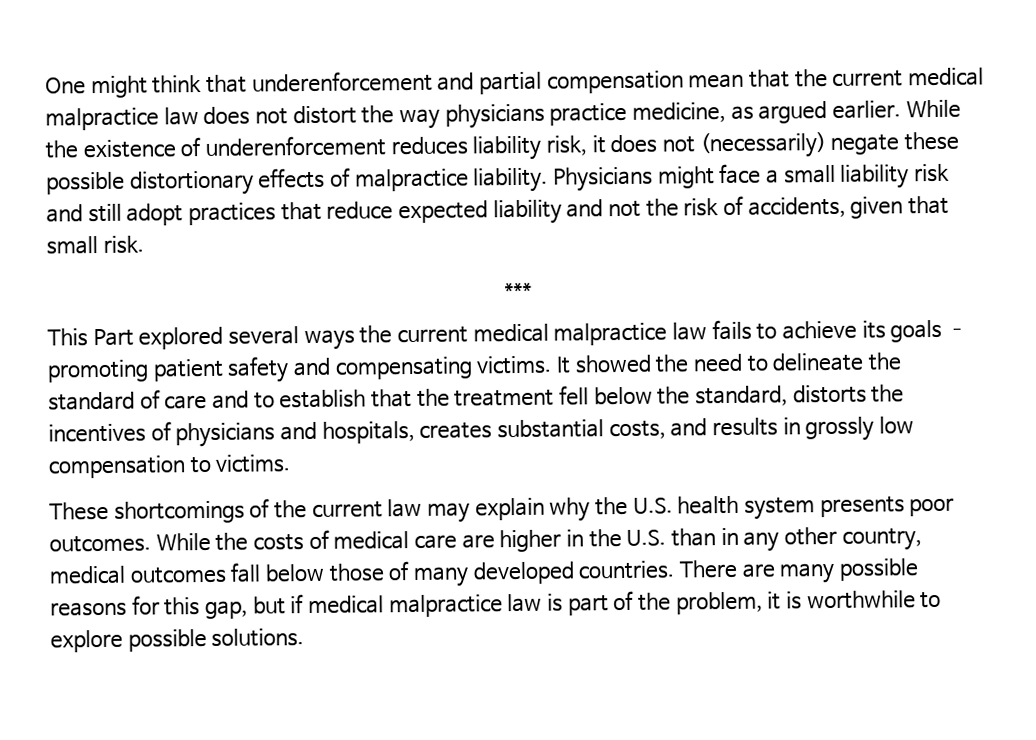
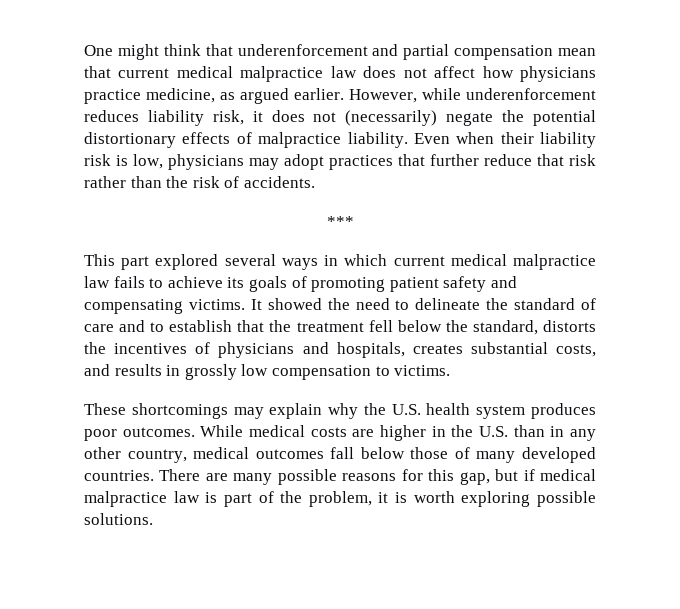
- One might think that underenforcement and partial compensation mean that the current medical malpractice law does not distort the way physicians practice medicine, as argued earlier.
+ One might think that underenforcement and partial compensation mean that current medical malpractice law does not affect how physicians practice medicine, as argued earlier.
- While the existence of underenforcement reduces liability risk, it does not (necessarily) negate these possible distortionary effects of malpractice liability.
+ However, while underenforcement reduces liability risk, it does not (necessarily) negate the potential distortionary effects of malpractice liability.
- Physicians might face a small liability risk and still adopt practices that reduce expected liability and not the risk of accidents, given that small risk.
+ Even when their liability risk is low, physicians may adopt practices that further reduce that risk rather than the risk of accidents.
- This Part explored several ways the current medical malpractice law fails to achieve its goals – promoting patient safety and compensating victims.
+ This part explored several ways in which current medical malpractice law fails to achieve its goals of promoting patient safety and compensating victims.
- These shortcomings of the current law may explain why the U.S. health system presents poor outcomes.
+ These shortcomings may explain why the U.S. health system produces poor outcomes.
- While the costs of medical care are higher in the U.S. than in any other country, medical outcomes fall below those of many developed countries.
+ While medical costs are higher in the U.S. than in any other country, medical outcomes fall below those of many developed countries.
- There are many possible reasons for this gap, but if medical malpractice law is part of the problem, it is worthwhile to explore possible solutions.
+ There are many possible reasons for this gap, but if medical malpractice law is part of the problem, it is worth exploring possible solutions.

